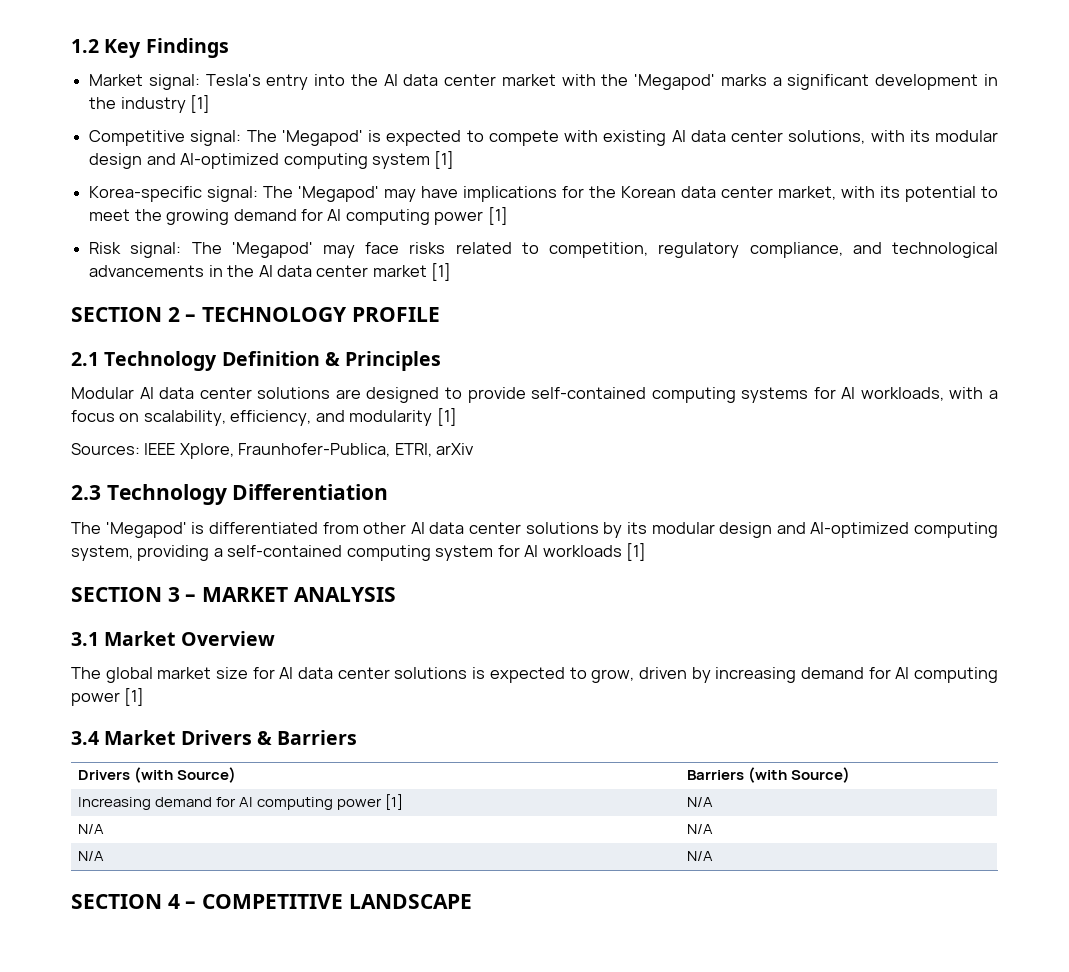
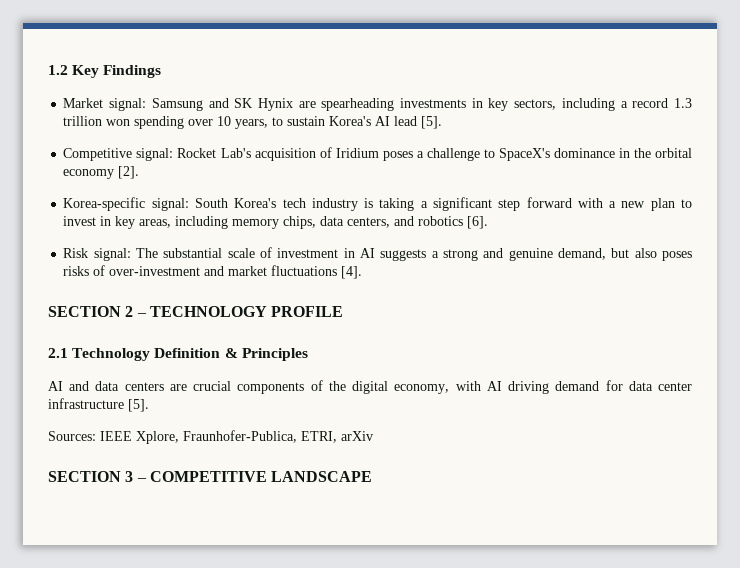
- Market signal: Tesla's entry into the AI data center market with the 'Megapod' marks a significant development in the industry [1]
- Competitive signal: The 'Megapod' is expected to compete with existing AI data center solutions, with its modular design and AI-optimized computing system [1]
- Korea-specific signal: The 'Megapod' may have implications for the Korean data center market, with its potential to meet the growing demand for AI computing power [1]
- Risk signal: The 'Megapod' may face risks related to competition, regulatory compliance, and technological advancements in the AI data center market [1]
+ Market signal: Samsung and SK Hynix are spearheading investments in key sectors, including a record 1.3 trillion won spending over 10 years, to sustain Korea's AI lead [5].
+ Competitive signal: Rocket Lab's acquisition of Iridium poses a challenge to SpaceX's dominance in the orbital economy [2].
+ Korea-specific signal: South Korea's tech industry is taking a significant step forward with a new plan to invest in key areas, including memory chips, data centers, and robotics [6].
+ Risk signal: The substantial scale of investment in AI suggests a strong and genuine demand, but also poses risks of over-investment and market fluctuations [4].
- Modular AI data center solutions are designed to provide self-contained computing systems for AI workloads, with a focus on scalability, efficiency, and modularity [1]
+ AI and data centers are crucial components of the digital economy, with AI driving demand for data center infrastructure [5].
- 2.3 Technology Differentiation
- The 'Megapod' is differentiated from other AI data center solutions by its modular design and AI-optimized computing system, providing a self-contained computing system for AI workloads [1]
- SECTION 3 – MARKET ANALYSIS
- 3.1 Market Overview
- The global market size for AI data center solutions is expected to grow, driven by increasing demand for AI computing power [1]
- 3.4 Market Drivers & Barriers
- Drivers (with Source) | Barriers (with Source)
- Increasing demand for AI computing power [1] | N/A
- N/A | N/A
- N/A | N/A
- SECTION 4 – COMPETITIVE LANDSCAPE
+ SECTION 3 – COMPETITIVE LANDSCAPE

